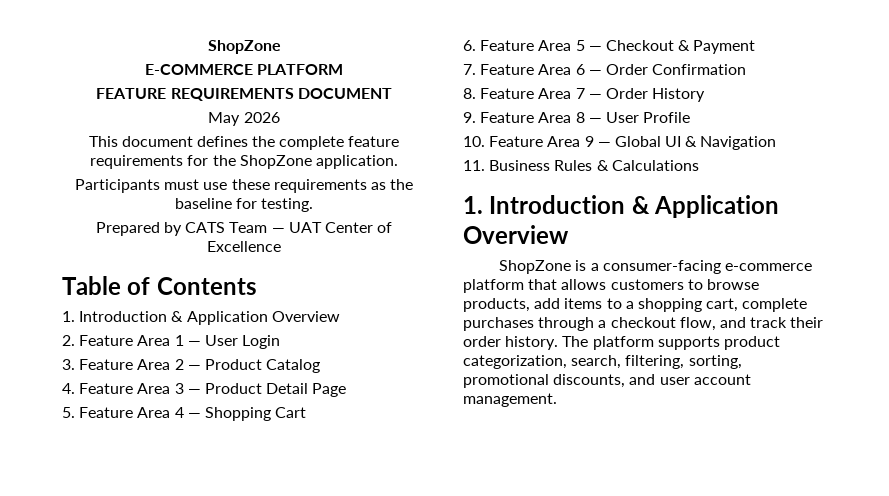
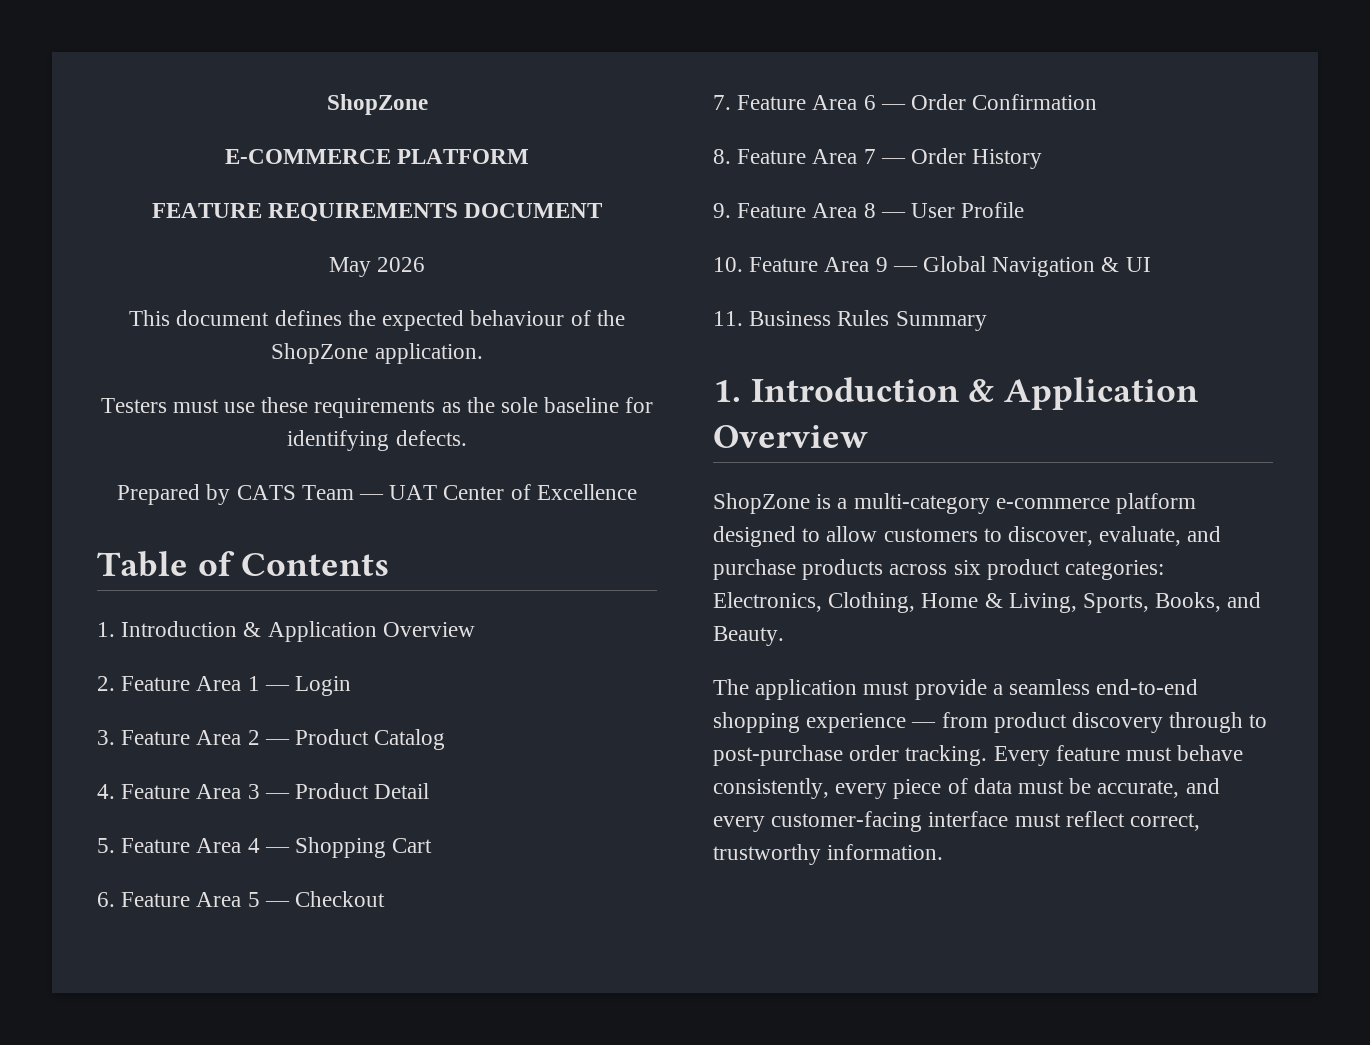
- This document defines the complete feature requirements for the ShopZone application.
+ This document defines the expected behaviour of the ShopZone application.
- Participants must use these requirements as the baseline for testing.
+ Testers must use these requirements as the sole baseline for identifying defects.
- 2. Feature Area 1 — User Login
+ 2. Feature Area 1 — Login
- 4. Feature Area 3 — Product Detail Page
+ 4. Feature Area 3 — Product Detail
- 6. Feature Area 5 — Checkout & Payment
+ 6. Feature Area 5 — Checkout
- 10. Feature Area 9 — Global UI & Navigation
+ 10. Feature Area 9 — Global Navigation & UI
- 11. Business Rules & Calculations
+ 11. Business Rules Summary
- ShopZone is a consumer-facing e-commerce platform that allows customers to browse products, add items to a shopping cart, complete purchases through a checkout flow, and track their order history. The platform supports product categorization, search, filtering, sorting, promotional discounts, and user account management.
+ ShopZone is a multi-category e-commerce platform designed to allow customers to discover, evaluate, and purchase products across six product categories: Electronics, Clothing, Home & Living, Sports, Books, and Beauty.
+ The application must provide a seamless end-to-end shopping experience — from product discovery through to post-purchase order tracking. Every feature must behave consistently, every piece of data must be accurate, and every customer-facing interface must reflect correct, trustworthy information.

